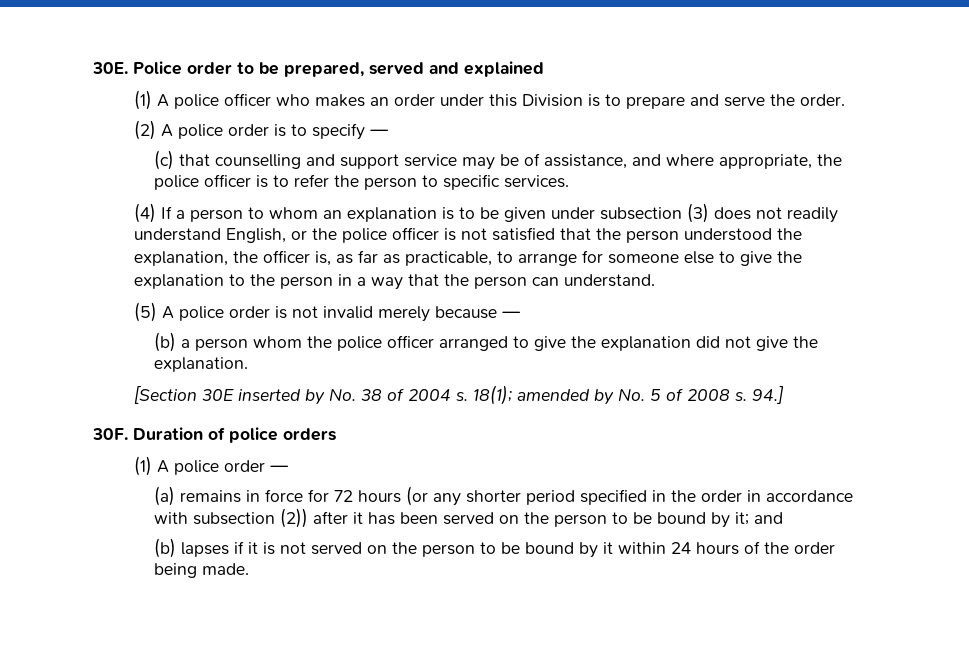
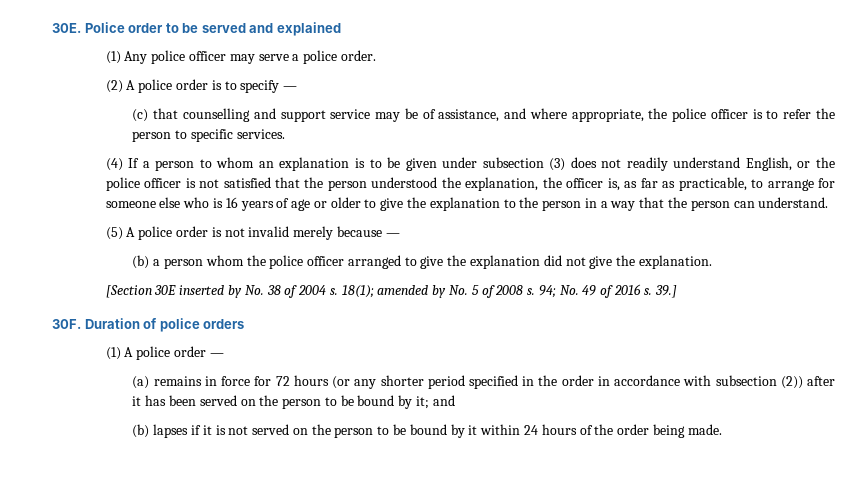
- Police order to be prepared, served and explained
+ Police order to be served and explained
- (1) A police officer who makes an order under this Division is to prepare and serve the order.
+ (1) Any police officer may serve a police order.
- (4) If a person to whom an explanation is to be given under subsection (3) does not readily understand English, or the police officer is not satisfied that the person understood the explanation, the officer is, as far as practicable, to arrange for someone else to give the explanation to the person in a way that the person can understand.
+ (4) If a person to whom an explanation is to be given under subsection (3) does not readily understand English, or the police officer is not satisfied that the person understood the explanation, the officer is, as far as practicable, to arrange for someone else who is 16 years of age or older to give the explanation to the person in a way that the person can understand.
- 94.]
+ 94; No. 49 of 2016 s. 39.]

